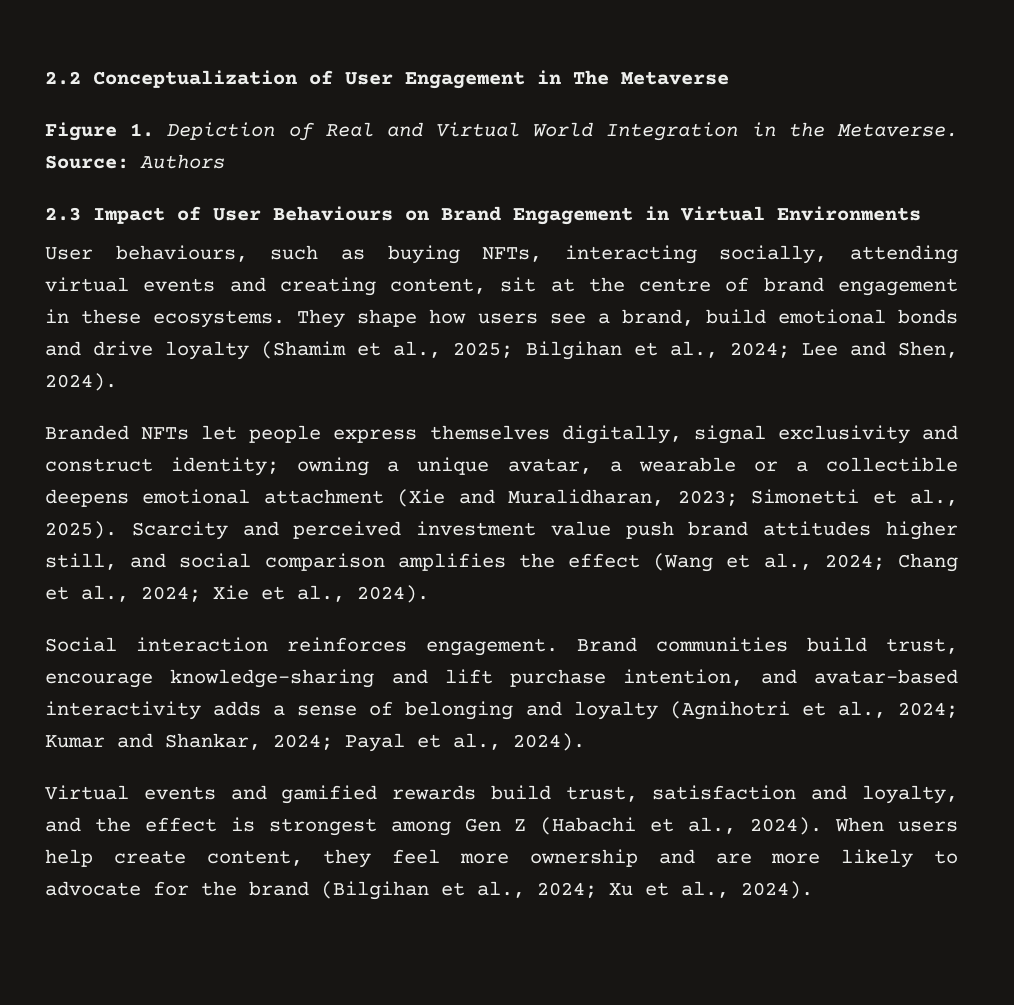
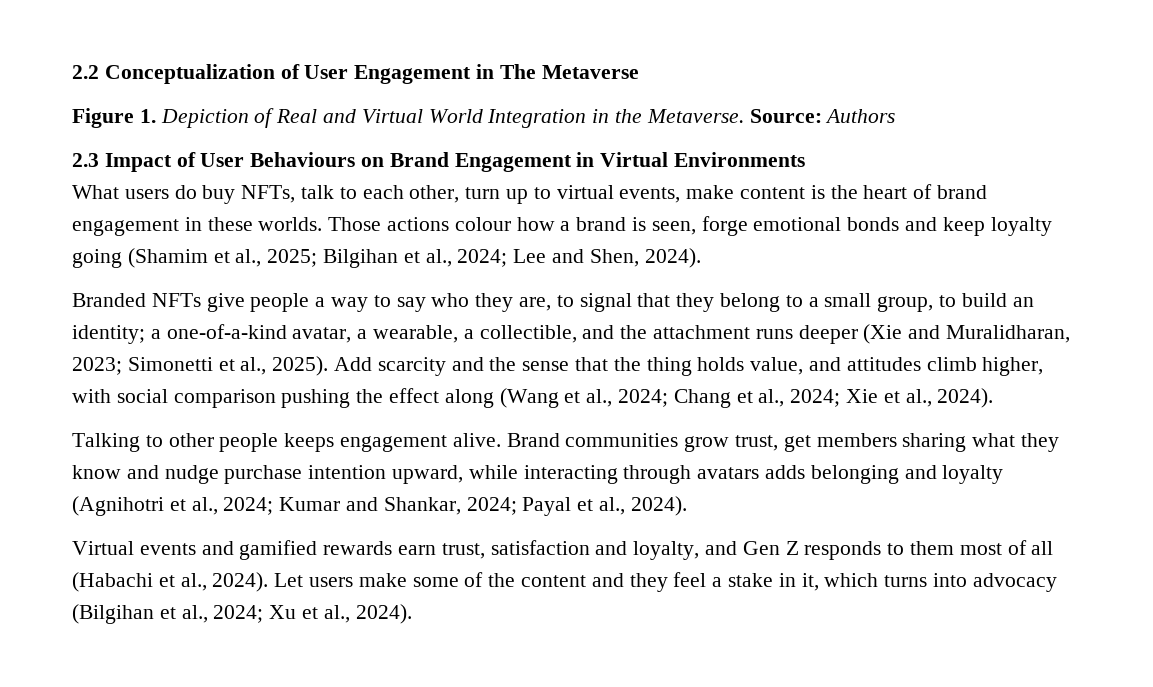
- User behaviours, such as buying NFTs, interacting socially, attending virtual events and creating content, sit at the centre of brand engagement in these ecosystems. They shape how users see a brand, build emotional bonds and drive loyalty (Shamim et al., 2025; Bilgihan et al., 2024; Lee and Shen, 2024).
+ What users do buy NFTs, talk to each other, turn up to virtual events, make content is the heart of brand engagement in these worlds. Those actions colour how a brand is seen, forge emotional bonds and keep loyalty going (Shamim et al., 2025; Bilgihan et al., 2024; Lee and Shen, 2024).
- Branded NFTs let people express themselves digitally, signal exclusivity and construct identity; owning a unique avatar, a wearable or a collectible deepens emotional attachment (Xie and Muralidharan, 2023; Simonetti et al., 2025).
+ Branded NFTs give people a way to say who they are, to signal that they belong to a small group, to build an identity; a one-of-a-kind avatar, a wearable, a collectible, and the attachment runs deeper (Xie and Muralidharan, 2023; Simonetti et al., 2025).
- Scarcity and perceived investment value push brand attitudes higher still, and social comparison amplifies the effect (Wang et al., 2024; Chang et al., 2024; Xie et al., 2024).
+ Add scarcity and the sense that the thing holds value, and attitudes climb higher, with social comparison pushing the effect along (Wang et al., 2024; Chang et al., 2024; Xie et al., 2024).
- Social interaction reinforces engagement. Brand communities build trust, encourage knowledge-sharing and lift purchase intention, and avatar-based interactivity adds a sense of belonging and loyalty (Agnihotri et al., 2024; Kumar and Shankar, 2024; Payal et al., 2024).
+ Talking to other people keeps engagement alive. Brand communities grow trust, get members sharing what they know and nudge purchase intention upward, while interacting through avatars adds belonging and loyalty (Agnihotri et al., 2024; Kumar and Shankar, 2024; Payal et al., 2024).
- Virtual events and gamified rewards build trust, satisfaction and loyalty, and the effect is strongest among Gen Z (Habachi et al., 2024). When users help create content, they feel more ownership and are more likely to advocate for the brand (Bilgihan et al., 2024; Xu et al., 2024).
+ Virtual events and gamified rewards earn trust, satisfaction and loyalty, and Gen Z responds to them most of all (Habachi et al., 2024). Let users make some of the content and they feel a stake in it, which turns into advocacy (Bilgihan et al., 2024; Xu et al., 2024).

